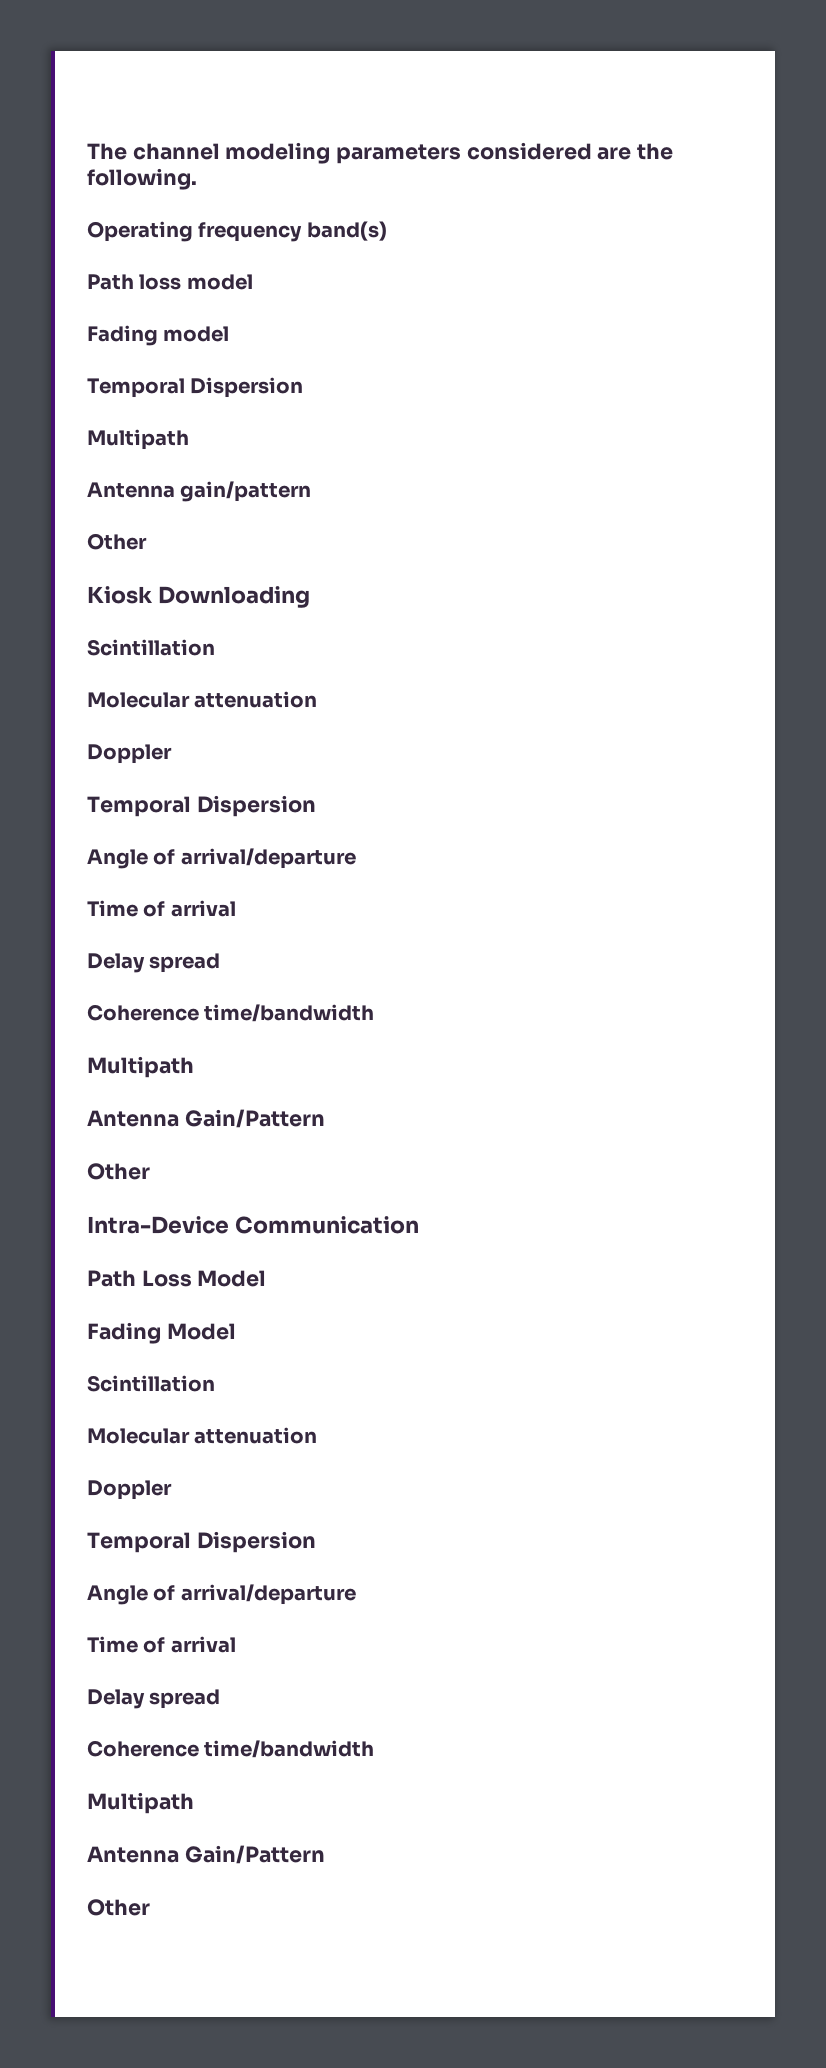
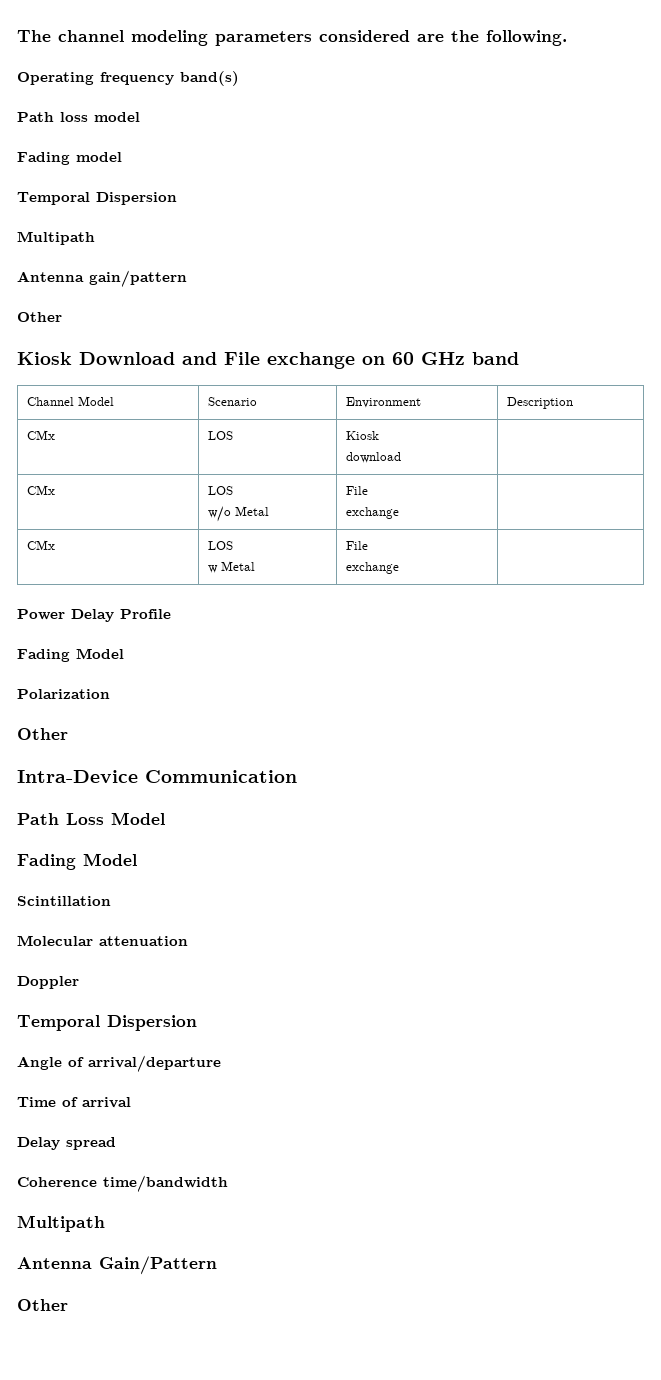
- Kiosk Downloading
- Scintillation
- Molecular attenuation
- Doppler
- Temporal Dispersion
- Angle of arrival/departure
- Time of arrival
- Delay spread
- Coherence time/bandwidth
- Multipath
- Antenna Gain/Pattern
+ Kiosk Download and File exchange on 60 GHz band
+ Channel Model | Scenario | Environment | Description
+ CMx | LOS | Kiosk
+ download |
+ CMx | LOS
+ w/o Metal | File
+ exchange |
+ CMx | LOS
+ w Metal | File
+ exchange |
+ Power Delay Profile
+ Fading Model
+ Polarization

